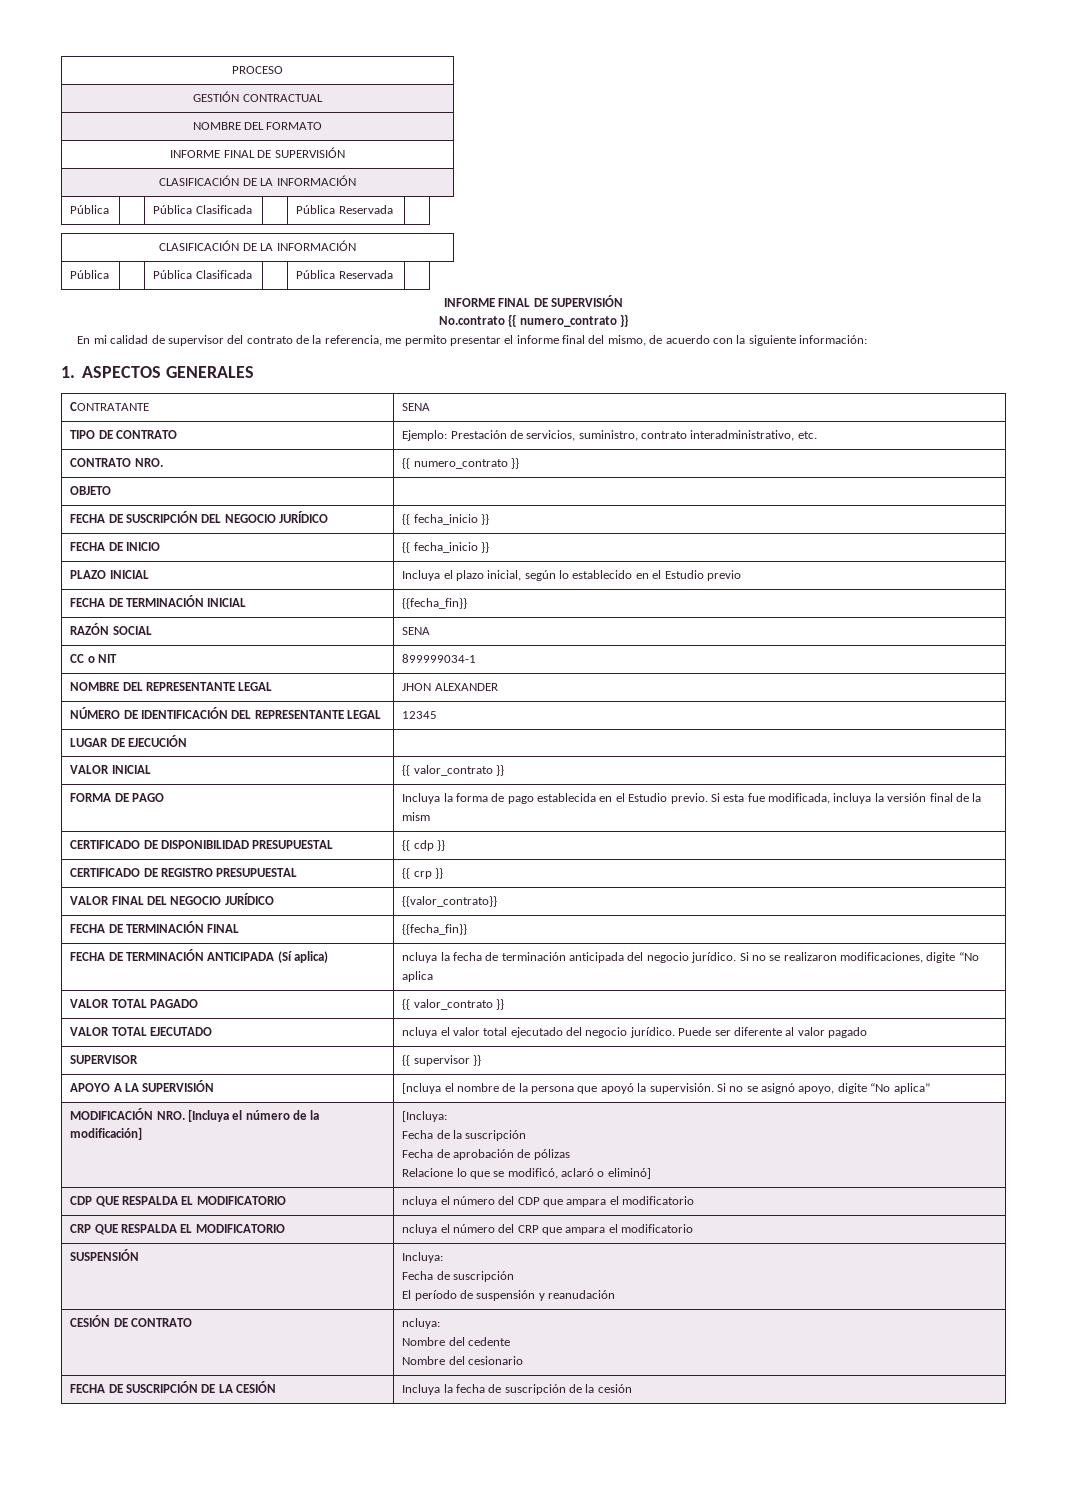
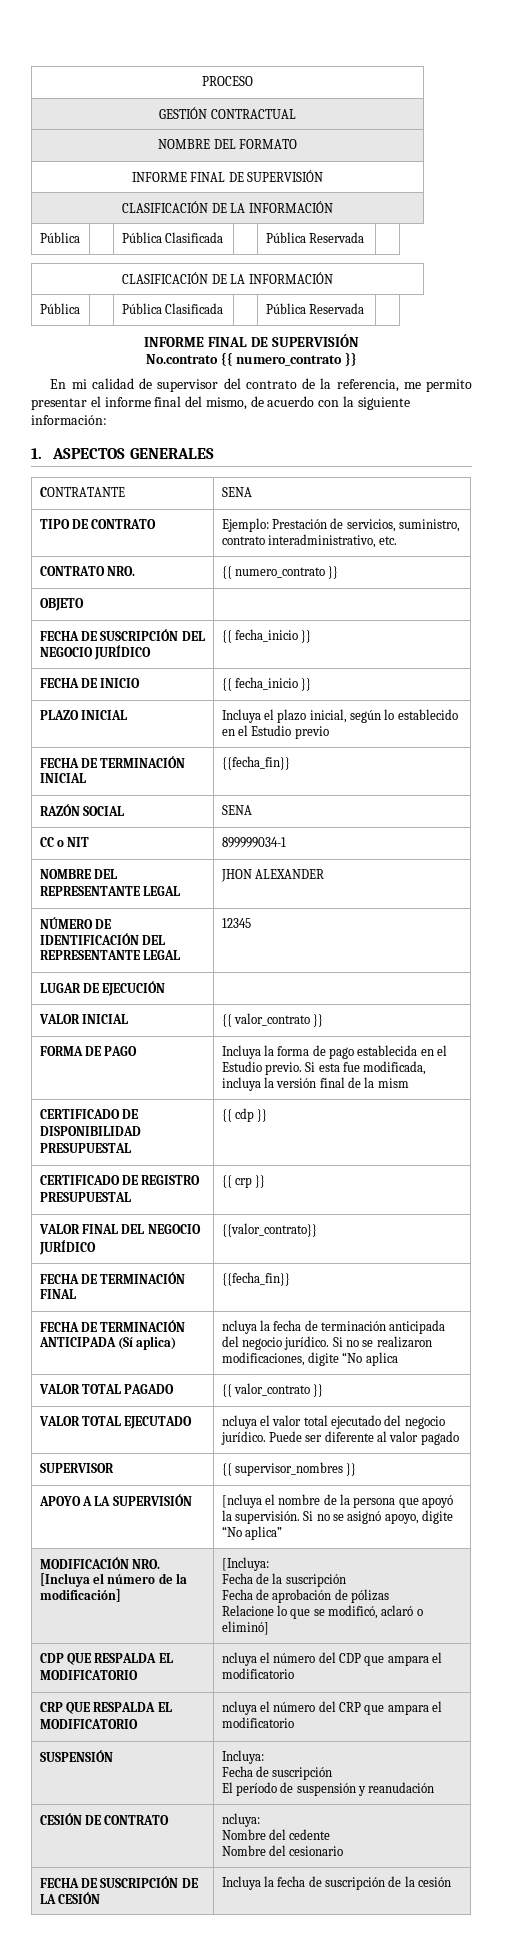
- SUPERVISOR | {{ supervisor }}
+ SUPERVISOR | {{ supervisor_nombres }}

